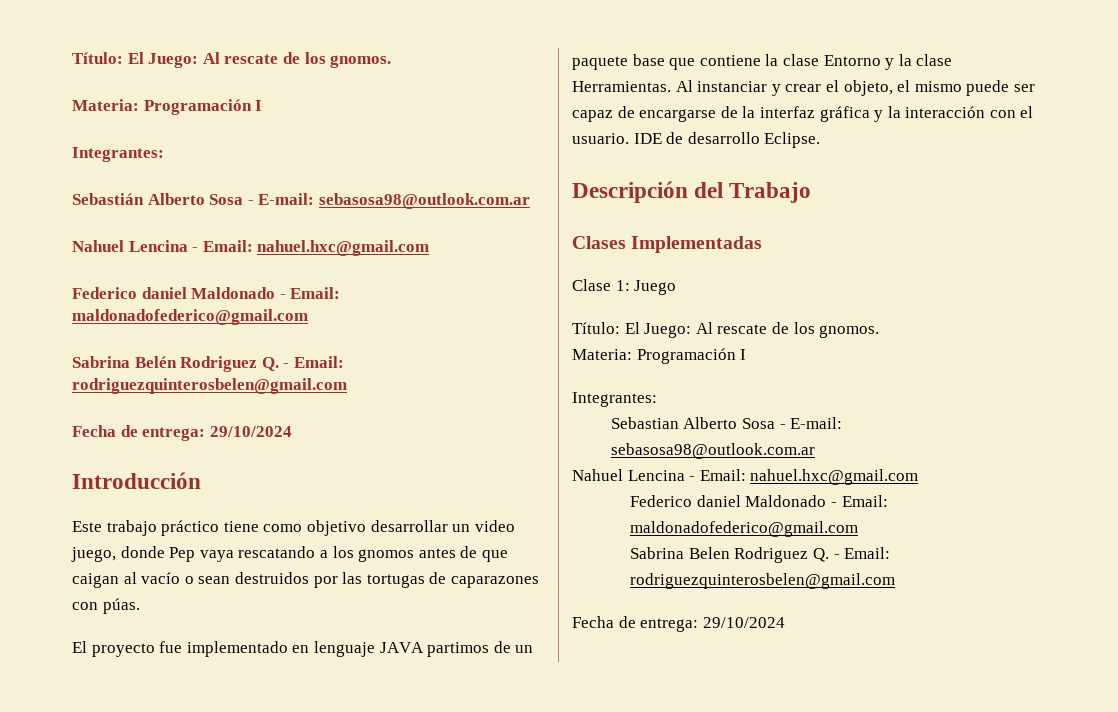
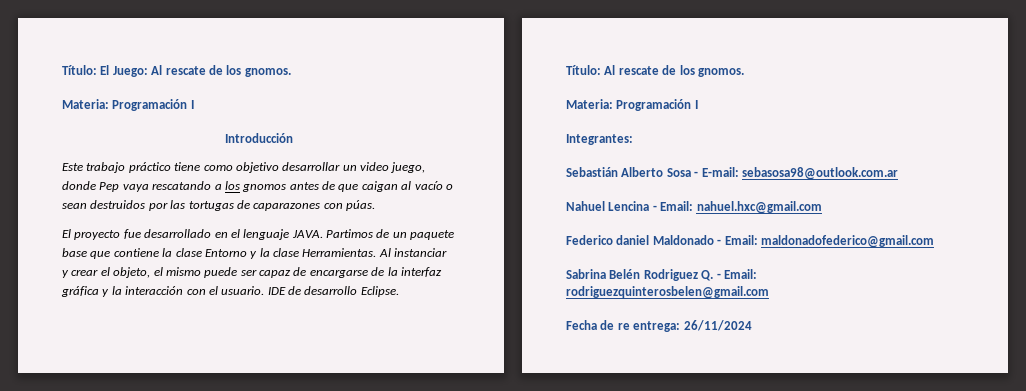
+ Introducción
+ Este trabajo práctico tiene como objetivo desarrollar un video juego, donde Pep vaya rescatando a los gnomos antes de que caigan al vacío o sean destruidos por las tortugas de caparazones con púas.
+ El proyecto fue desarrollado en el lenguaje JAVA. Partimos de un paquete base que contiene la clase Entorno y la clase Herramientas. Al instanciar y crear el objeto, el mismo puede ser capaz de encargarse de la interfaz gráfica y la interacción con el usuario. IDE de desarrollo Eclipse.
+ Título: Al rescate de los gnomos.
+ Materia: Programación I
  Sabrina Belén Rodriguez Q. - Email: rodriguezquinterosbelen@gmail.com
- Fecha de entrega: 29/10/2024
- Introducción
- Este trabajo práctico tiene como objetivo desarrollar un video juego, donde Pep vaya rescatando a los gnomos antes de que caigan al vacío o sean destruidos por las tortugas de caparazones con púas.
- El proyecto fue implementado en lenguaje JAVA partimos de un paquete base que contiene la clase Entorno y la clase Herramientas. Al instanciar y crear el objeto, el mismo puede ser capaz de encargarse de la interfaz gráfica y la interacción con el usuario. IDE de desarrollo Eclipse.
- Descripción del Trabajo
- Clases Implementadas
- Clase 1: Juego
- Título: El Juego: Al rescate de los gnomos.
- Materia: Programación I
- Integrantes:
- Sebastian Alberto Sosa - E-mail: sebasosa98@outlook.com.ar
- Nahuel Lencina - Email: nahuel.hxc@gmail.com
- Federico daniel Maldonado - Email: maldonadofederico@gmail.com
- Sabrina Belen Rodriguez Q. - Email: rodriguezquinterosbelen@gmail.com
- Fecha de entrega: 29/10/2024
+ Fecha de re entrega: 26/11/2024

